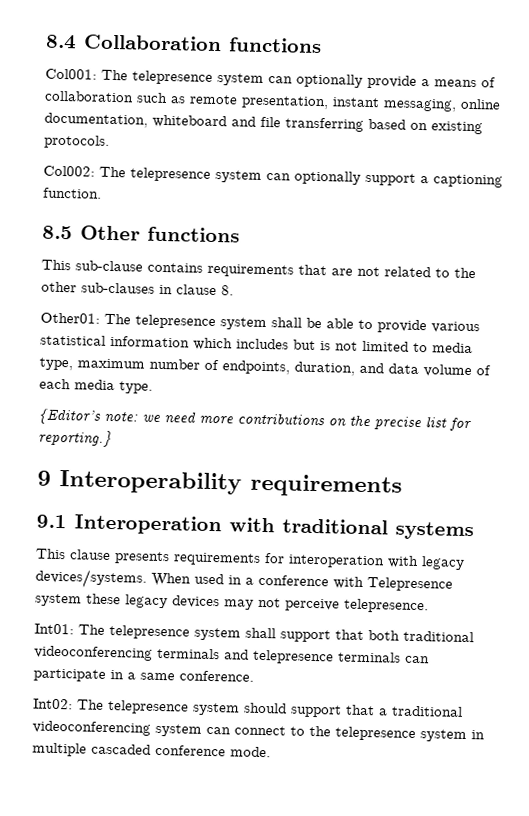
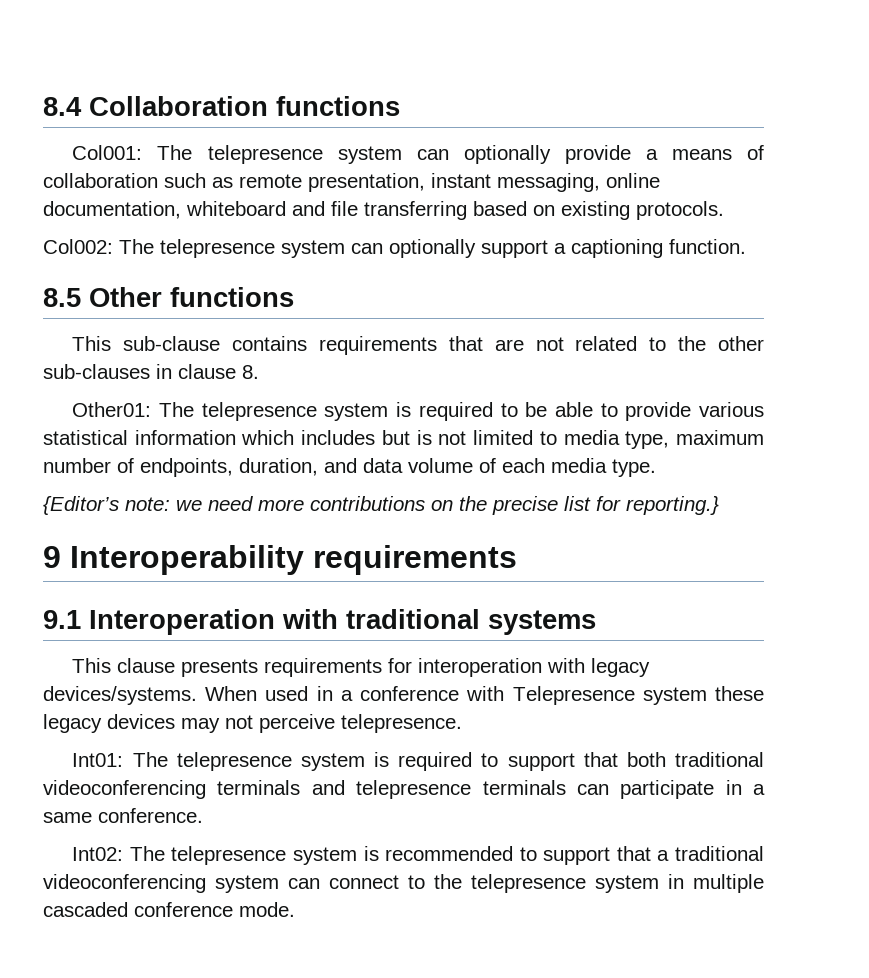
- Other01: The telepresence system shall be able to provide various statistical information which includes but is not limited to media type, maximum number of endpoints, duration, and data volume of each media type.
+ Other01: The telepresence system is required to be able to provide various statistical information which includes but is not limited to media type, maximum number of endpoints, duration, and data volume of each media type.
- Int01: The telepresence system shall support that both traditional videoconferencing terminals and telepresence terminals can participate in a same conference.
+ Int01: The telepresence system is required to support that both traditional videoconferencing terminals and telepresence terminals can participate in a same conference.
- Int02: The telepresence system should support that a traditional videoconferencing system can connect to the telepresence system in multiple cascaded conference mode.
+ Int02: The telepresence system is recommended to support that a traditional videoconferencing system can connect to the telepresence system in multiple cascaded conference mode.

